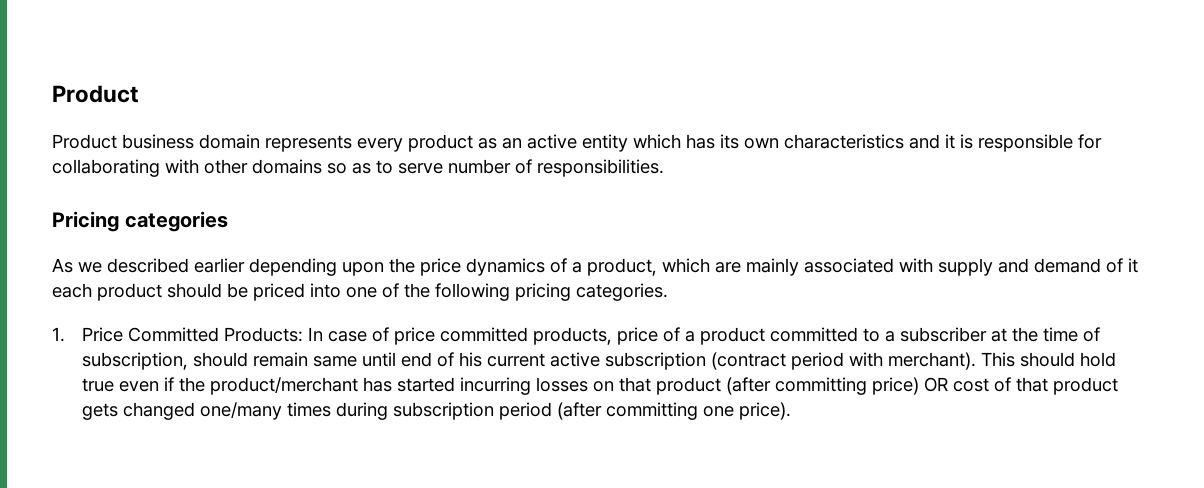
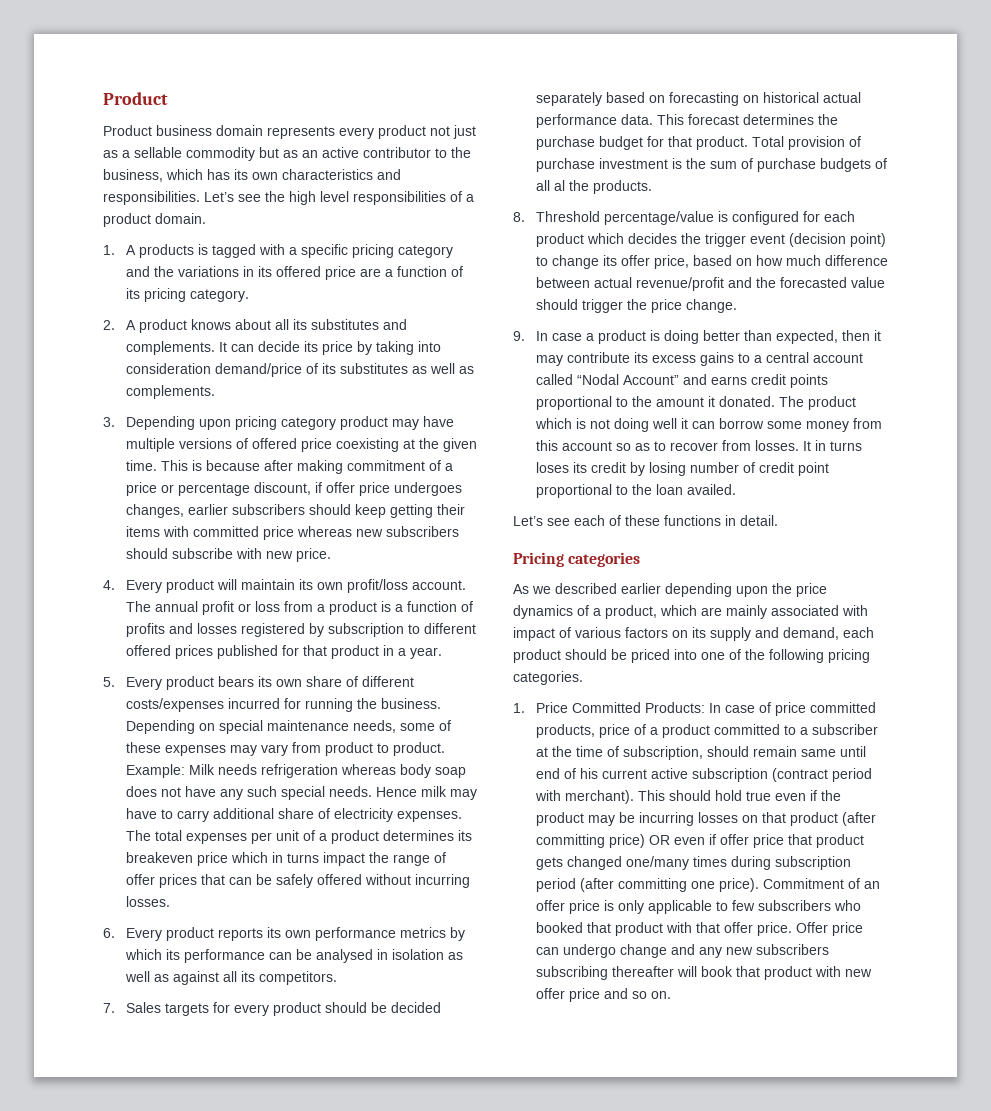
- Product business domain represents every product as an active entity which has its own characteristics and it is responsible for collaborating with other domains so as to serve number of responsibilities.
+ Product business domain represents every product not just as a sellable commodity but as an active contributor to the business, which has its own characteristics and responsibilities. Let’s see the high level responsibilities of a product domain.
+ 1. A products is tagged with a specific pricing category and the variations in its offered price are a function of its pricing category.
+ 2. A product knows about all its substitutes and complements. It can decide its price by taking into consideration demand/price of its substitutes as well as complements.
+ 3. Depending upon pricing category product may have multiple versions of offered price coexisting at the given time. This is because after making commitment of a price or percentage discount, if offer price undergoes changes, earlier subscribers should keep getting their items with committed price whereas new subscribers should subscribe with new price.
+ 4. Every product will maintain its own profit/loss account. The annual profit or loss from a product is a function of profits and losses registered by subscription to different offered prices published for that product in a year.
+ 5. Every product bears its own share of different costs/expenses incurred for running the business. Depending on special maintenance needs, some of these expenses may vary from product to product. Example: Milk needs refrigeration whereas body soap does not have any such special needs. Hence milk may have to carry additional share of electricity expenses. The total expenses per unit of a product determines its breakeven price which in turns impact the range of offer prices that can be safely offered without incurring losses.
+ 6. Every product reports its own performance metrics by which its performance can be analysed in isolation as well as against all its competitors.
+ 7. Sales targets for every product should be decided separately based on forecasting on historical actual performance data. This forecast determines the purchase budget for that product. Total provision of purchase investment is the sum of purchase budgets of all al the products.
+ 8. Threshold percentage/value is configured for each product which decides the trigger event (decision point) to change its offer price, based on how much difference between actual revenue/profit and the forecasted value should trigger the price change.
+ 9. In case a product is doing better than expected, then it may contribute its excess gains to a central account called “Nodal Account” and earns credit points proportional to the amount it donated. The product which is not doing well it can borrow some money from this account so as to recover from losses. It in turns loses its credit by losing number of credit point proportional to the loan availed.
+ Let’s see each of these functions in detail.
- As we described earlier depending upon the price dynamics of a product, which are mainly associated with supply and demand of it each product should be priced into one of the following pricing categories.
+ As we described earlier depending upon the price dynamics of a product, which are mainly associated with impact of various factors on its supply and demand, each product should be priced into one of the following pricing categories.
- This should hold true even if the product/merchant has started incurring losses on that product (after committing price) OR cost of that product gets changed one/many times during subscription period (after committing one price).
+ This should hold true even if the product may be incurring losses on that product (after committing price) OR even if offer price that product gets changed one/many times during subscription period (after committing one price).
+ Commitment of an offer price is only applicable to few subscribers who booked that product with that offer price. Offer price can undergo change and any new subscribers subscribing thereafter will book that product with new offer price and so on.

